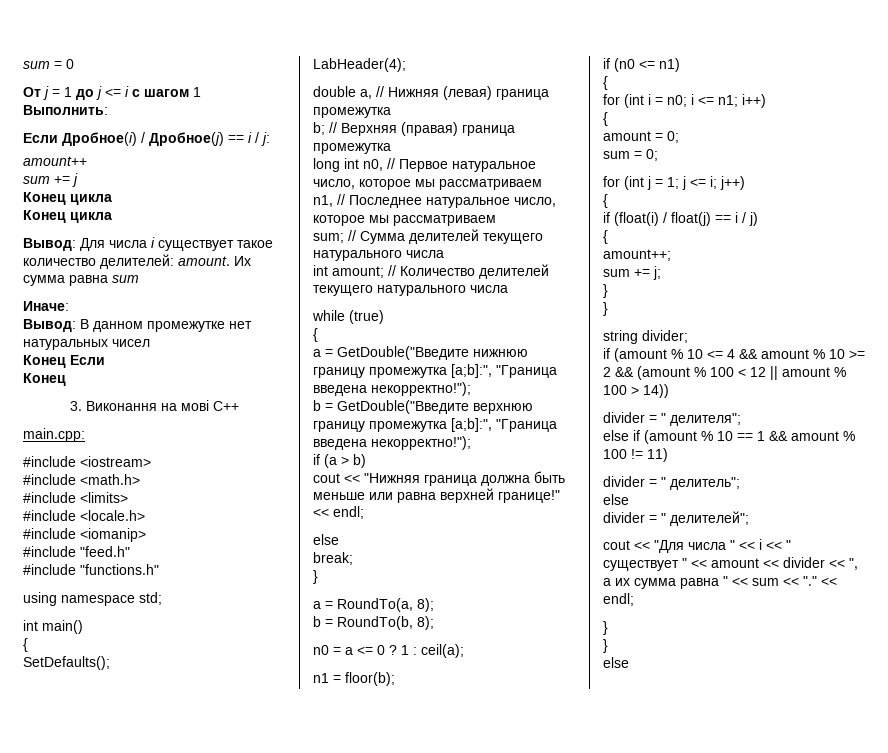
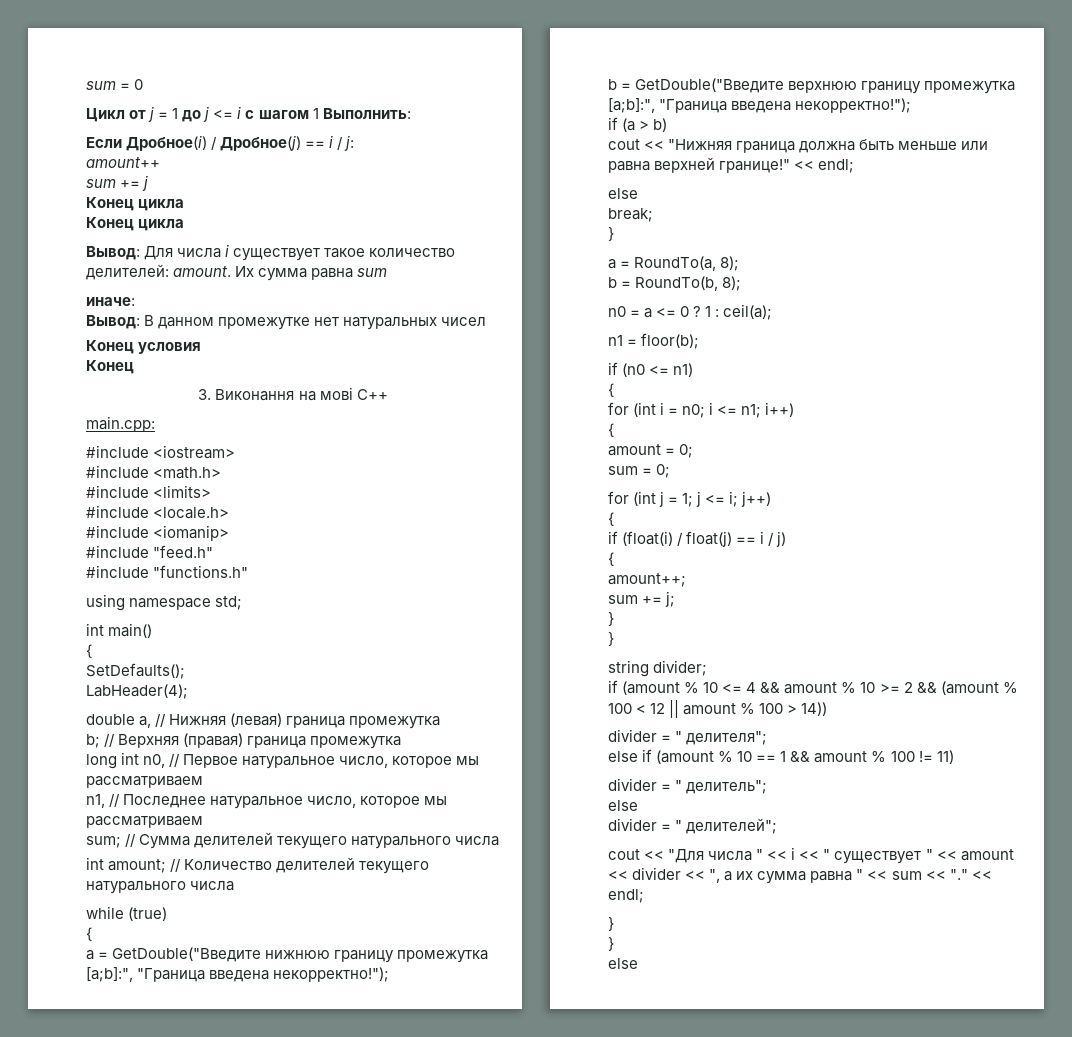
- От j = 1 до j <= i с шагом 1 Выполнить:
+ Цикл от j = 1 до j <= i с шагом 1 Выполнить:
- Иначе:
+ иначе:
- Конец Если
+ Конец условия

